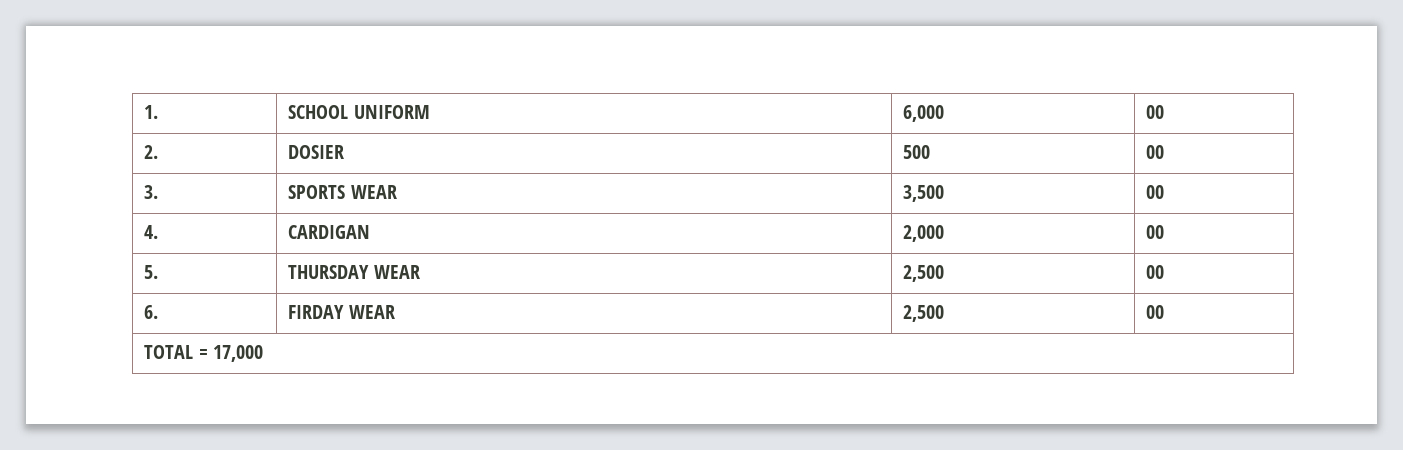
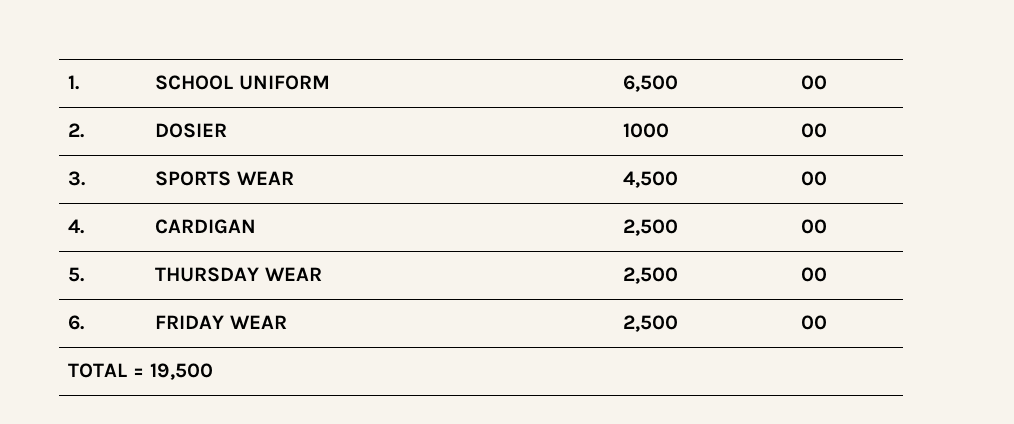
- 1. | SCHOOL UNIFORM | 6,000 | 00
+ 1. | SCHOOL UNIFORM | 6,500 | 00
- 2. | DOSIER | 500 | 00
+ 2. | DOSIER | 1000 | 00
- 3. | SPORTS WEAR | 3,500 | 00
+ 3. | SPORTS WEAR | 4,500 | 00
- 4. | CARDIGAN | 2,000 | 00
+ 4. | CARDIGAN | 2,500 | 00
- 6. | FIRDAY WEAR | 2,500 | 00
+ 6. | FRIDAY WEAR | 2,500 | 00
- TOTAL = 17,000
+ TOTAL = 19,500

